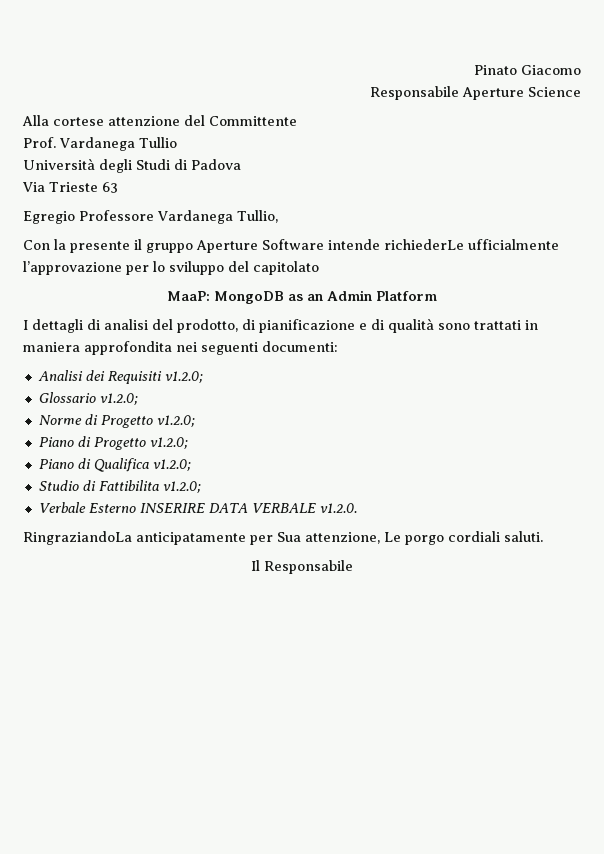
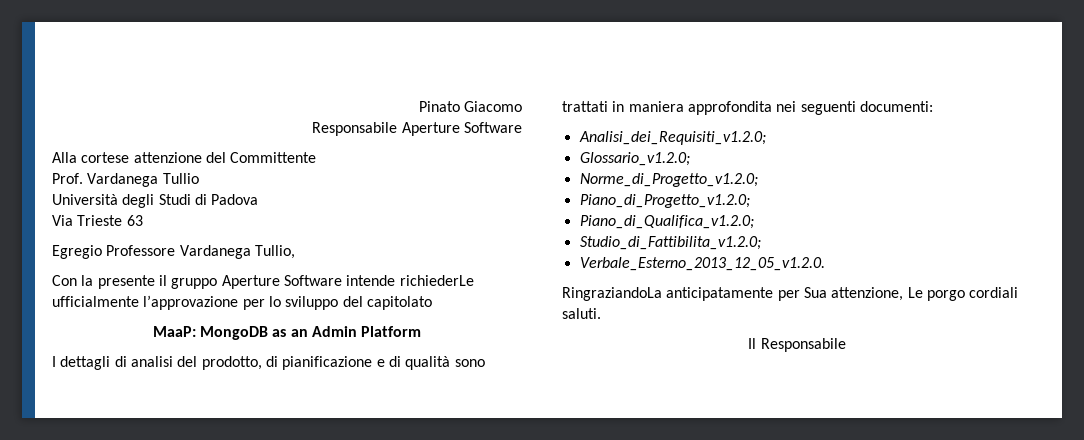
- Responsabile Aperture Science
+ Responsabile Aperture Software
- Analisi dei Requisiti v1.2.0;
- Glossario v1.2.0;
- Norme di Progetto v1.2.0;
- Piano di Progetto v1.2.0;
- Piano di Qualifica v1.2.0;
- Studio di Fattibilita v1.2.0;
- Verbale Esterno INSERIRE DATA VERBALE v1.2.0.
+ Analisi_dei_Requisiti_v1.2.0;
+ Glossario_v1.2.0;
+ Norme_di_Progetto_v1.2.0;
+ Piano_di_Progetto_v1.2.0;
+ Piano_di_Qualifica_v1.2.0;
+ Studio_di_Fattibilita_v1.2.0;
+ Verbale_Esterno_2013_12_05_v1.2.0.

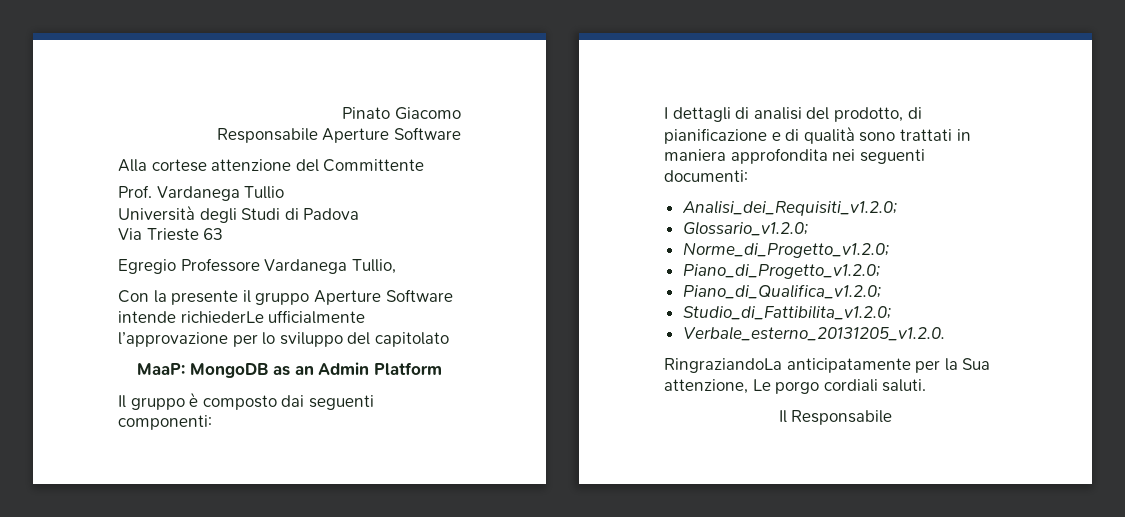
+ Il gruppo è composto dai seguenti componenti:
- Verbale_Esterno_2013_12_05_v1.2.0.
+ Verbale_esterno_20131205_v1.2.0.
- RingraziandoLa anticipatamente per Sua attenzione, Le porgo cordiali saluti.
+ RingraziandoLa anticipatamente per la Sua attenzione, Le porgo cordiali saluti.

